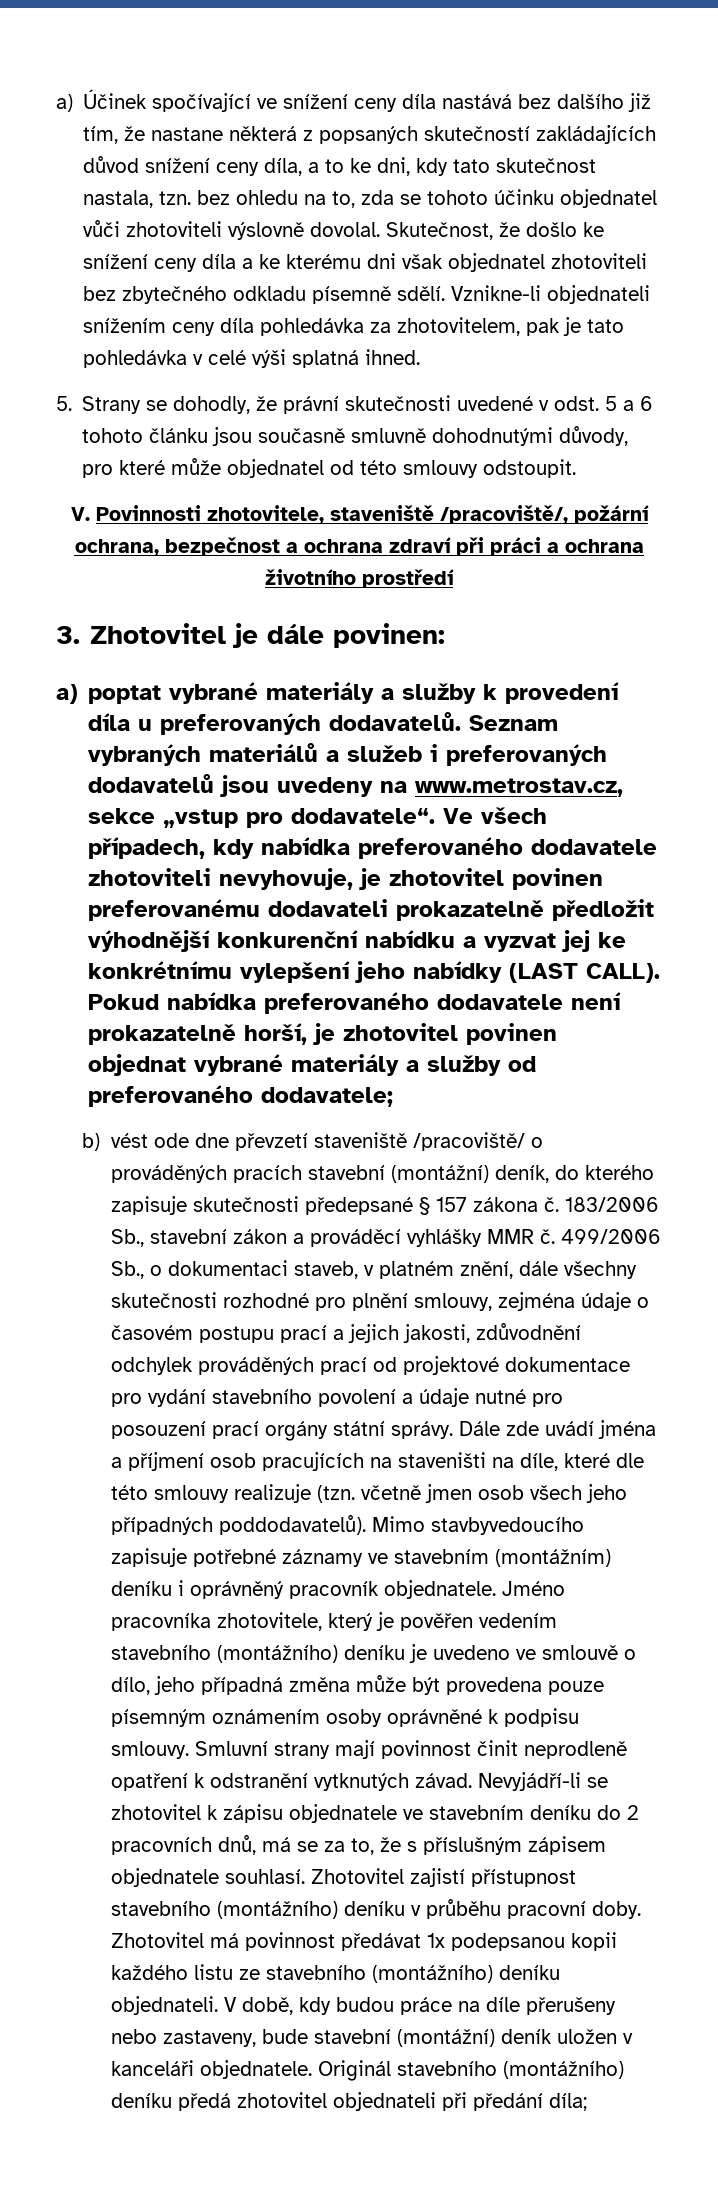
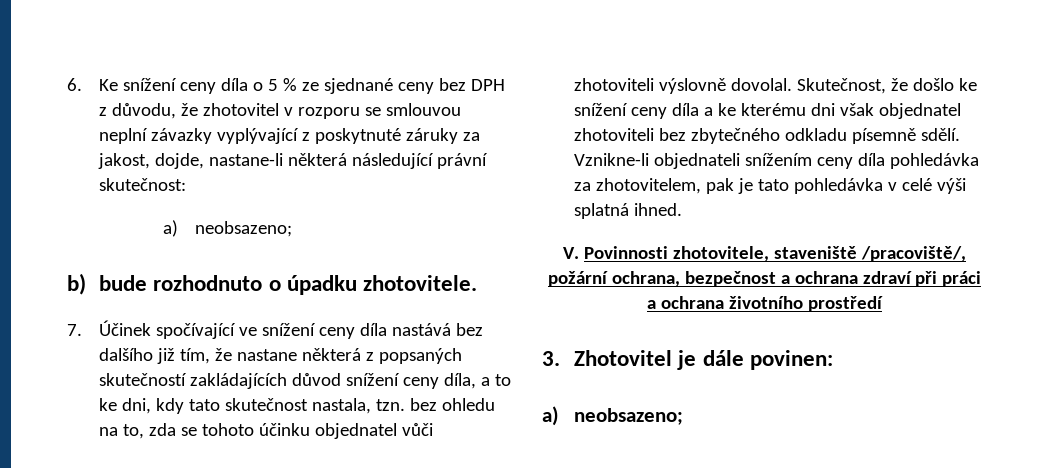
- a) Účinek spočívající ve snížení ceny díla nastává bez dalšího již tím, že nastane některá z popsaných skutečností zakládajících důvod snížení ceny díla, a to ke dni, kdy tato skutečnost nastala, tzn. bez ohledu na to, zda se tohoto účinku objednatel vůči zhotoviteli výslovně dovolal.
+ 6. Ke snížení ceny díla o 5 % ze sjednané ceny bez DPH z důvodu, že zhotovitel v rozporu se smlouvou neplní závazky vyplývající z poskytnuté záruky za jakost, dojde, nastane-li některá následující právní skutečnost:
+ a) neobsazeno;
+ b) bude rozhodnuto o úpadku zhotovitele.
+ 7. Účinek spočívající ve snížení ceny díla nastává bez dalšího již tím, že nastane některá z popsaných skutečností zakládajících důvod snížení ceny díla, a to ke dni, kdy tato skutečnost nastala, tzn. bez ohledu na to, zda se tohoto účinku objednatel vůči zhotoviteli výslovně dovolal.
- 5. Strany se dohodly, že právní skutečnosti uvedené v odst. 5 a 6 tohoto článku jsou současně smluvně dohodnutými důvody, pro které může objednatel od této smlouvy odstoupit.
  3. Zhotovitel je dále povinen:
- a) poptat vybrané materiály a služby k provedení díla u preferovaných dodavatelů. Seznam vybraných materiálů a služeb i preferovaných dodavatelů jsou uvedeny na www.metrostav.cz, sekce „vstup pro dodavatele“. Ve všech případech, kdy nabídka preferovaného dodavatele zhotoviteli nevyhovuje, je zhotovitel povinen preferovanému dodavateli prokazatelně předložit výhodnější konkurenční nabídku a vyzvat jej ke konkrétnímu vylepšení jeho nabídky (LAST CALL). Pokud nabídka preferovaného dodavatele není prokazatelně horší, je zhotovitel povinen objednat vybrané materiály a služby od preferovaného dodavatele;
- b) vést ode dne převzetí staveniště /pracoviště/ o prováděných pracích stavební (montážní) deník, do kterého zapisuje skutečnosti předepsané § 157 zákona č. 183/2006 Sb., stavební zákon a prováděcí vyhlášky MMR č. 499/2006 Sb., o dokumentaci staveb, v platném znění, dále všechny skutečnosti rozhodné pro plnění smlouvy, zejména údaje o časovém postupu prací a jejich jakosti, zdůvodnění odchylek prováděných prací od projektové dokumentace pro vydání stavebního povolení a údaje nutné pro posouzení prací orgány státní správy. Dále zde uvádí jména a příjmení osob pracujících na staveništi na díle, které dle této smlouvy realizuje (tzn. včetně jmen osob všech jeho případných poddodavatelů). Mimo stavbyvedoucího zapisuje potřebné záznamy ve stavebním (montážním) deníku i oprávněný pracovník objednatele. Jméno pracovníka zhotovitele, který je pověřen vedením stavebního (montážního) deníku je uvedeno ve smlouvě o dílo, jeho případná změna může být provedena pouze písemným oznámením osoby oprávněné k podpisu smlouvy. Smluvní strany mají povinnost činit neprodleně opatření k odstranění vytknutých závad. Nevyjádří-li se zhotovitel k zápisu objednatele ve stavebním deníku do 2 pracovních dnů, má se za to, že s příslušným zápisem objednatele souhlasí. Zhotovitel zajistí přístupnost stavebního (montážního) deníku v průběhu pracovní doby. Zhotovitel má povinnost předávat 1x podepsanou kopii každého listu ze stavebního (montážního) deníku objednateli. V době, kdy budou práce na díle přerušeny nebo zastaveny, bude stavební (montážní) deník uložen v kanceláři objednatele. Originál stavebního (montážního) deníku předá zhotovitel objednateli při předání díla;
+ a) neobsazeno;

